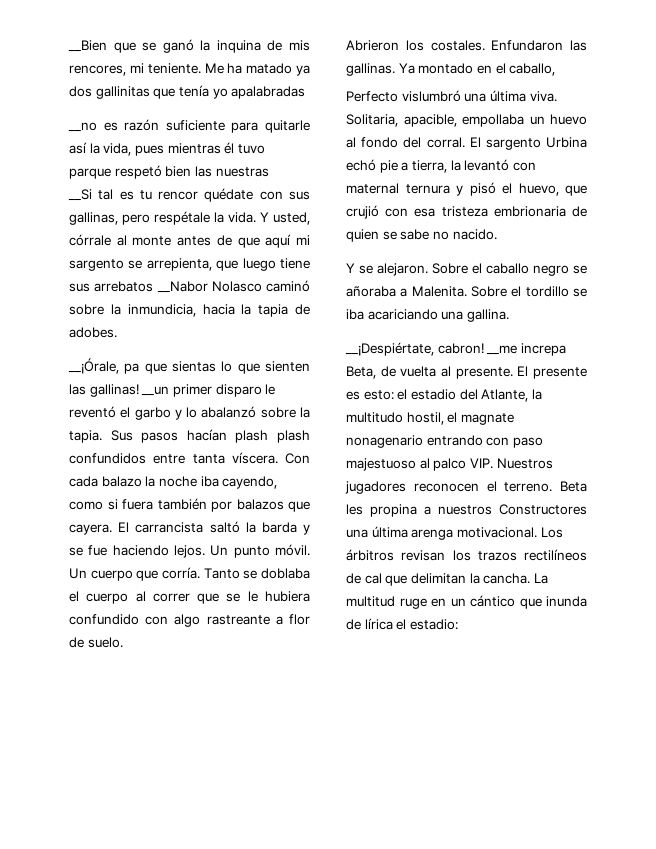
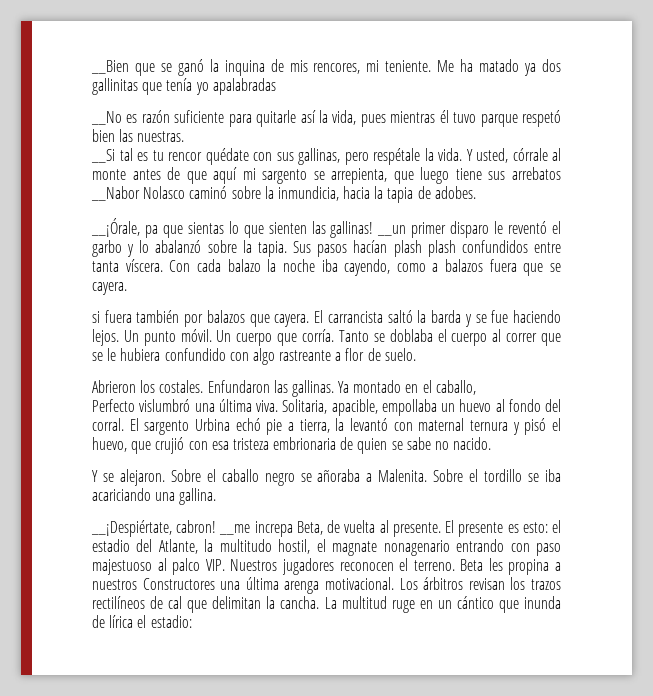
- __no es razón suficiente para quitarle así la vida, pues mientras él tuvo parque respetó bien las nuestras
+ __No es razón suficiente para quitarle así la vida, pues mientras él tuvo parque respetó bien las nuestras.
- Con cada balazo la noche iba cayendo, como si fuera también por balazos que cayera.
+ Con cada balazo la noche iba cayendo, como a balazos fuera que se cayera.
+ si fuera también por balazos que cayera.

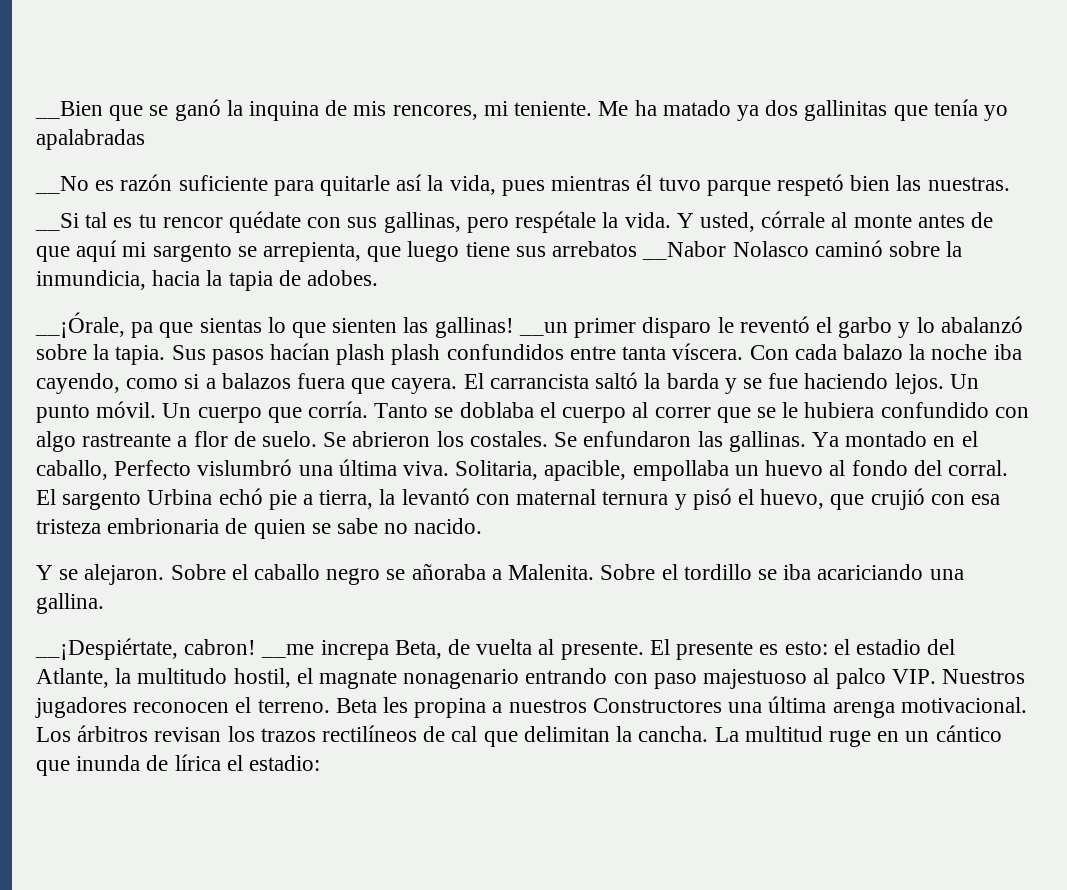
- Con cada balazo la noche iba cayendo, como a balazos fuera que se cayera.
- si fuera también por balazos que cayera.
+ Con cada balazo la noche iba cayendo, como si a balazos fuera que cayera.
- Tanto se doblaba el cuerpo al correr que se le hubiera confundido con algo rastreante a flor de suelo.
- Abrieron los costales. Enfundaron las gallinas.
+ Tanto se doblaba el cuerpo al correr que se le hubiera confundido con algo rastreante a flor de suelo. Se abrieron los costales. Se enfundaron las gallinas.
- Ya montado en el caballo,
- Perfecto vislumbró una última viva.
+ Ya montado en el caballo, Perfecto vislumbró una última viva.

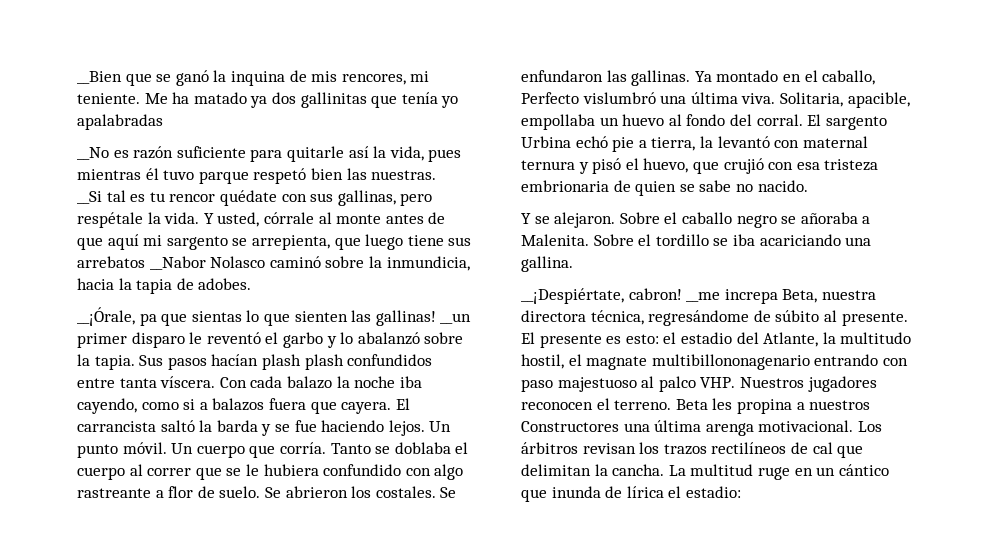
- __me increpa Beta, de vuelta al presente.
+ __me increpa Beta, nuestra directora técnica, regresándome de súbito al presente.
- El presente es esto: el estadio del Atlante, la multitudo hostil, el magnate nonagenario entrando con paso majestuoso al palco VIP. Nuestros jugadores reconocen el terreno.
+ El presente es esto: el estadio del Atlante, la multitudo hostil, el magnate multibillononagenario entrando con paso majestuoso al palco VHP. Nuestros jugadores reconocen el terreno.

